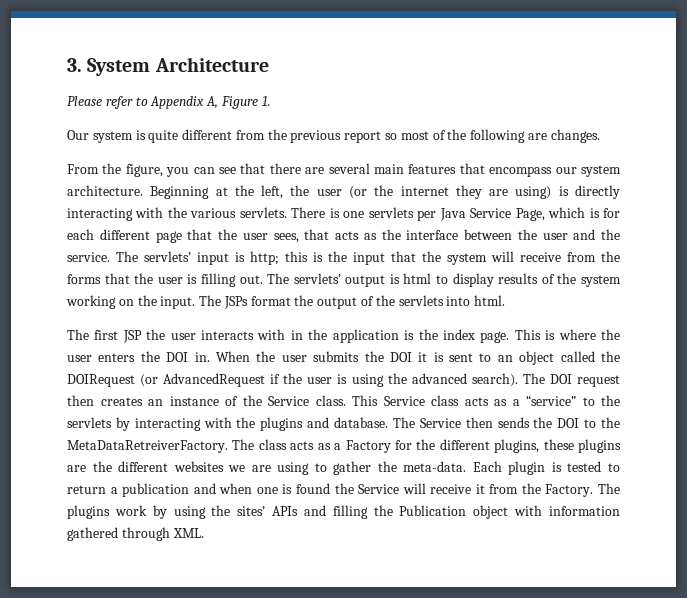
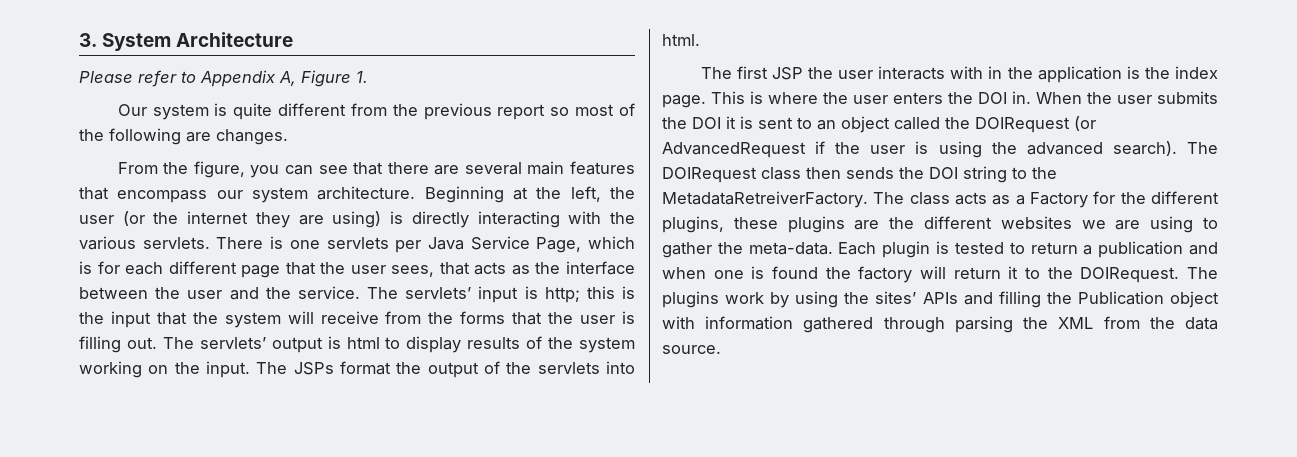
- The DOI request then creates an instance of the Service class. This Service class acts as a “service” to the servlets by interacting with the plugins and database. The Service then sends the DOI to the MetaDataRetreiverFactory.
+ The DOIRequest class then sends the DOI string to the MetadataRetreiverFactory.
- Each plugin is tested to return a publication and when one is found the Service will receive it from the Factory.
+ Each plugin is tested to return a publication and when one is found the factory will return it to the DOIRequest.
- The plugins work by using the sites’ APIs and filling the Publication object with information gathered through XML.
+ The plugins work by using the sites’ APIs and filling the Publication object with information gathered through parsing the XML from the data source.

